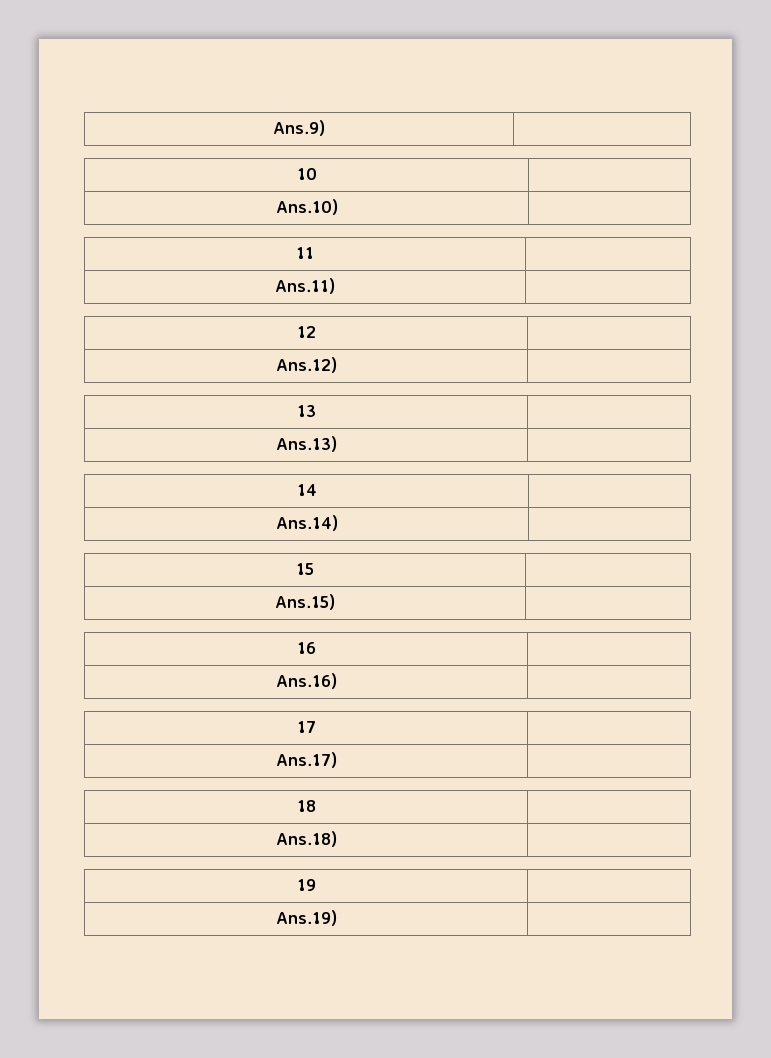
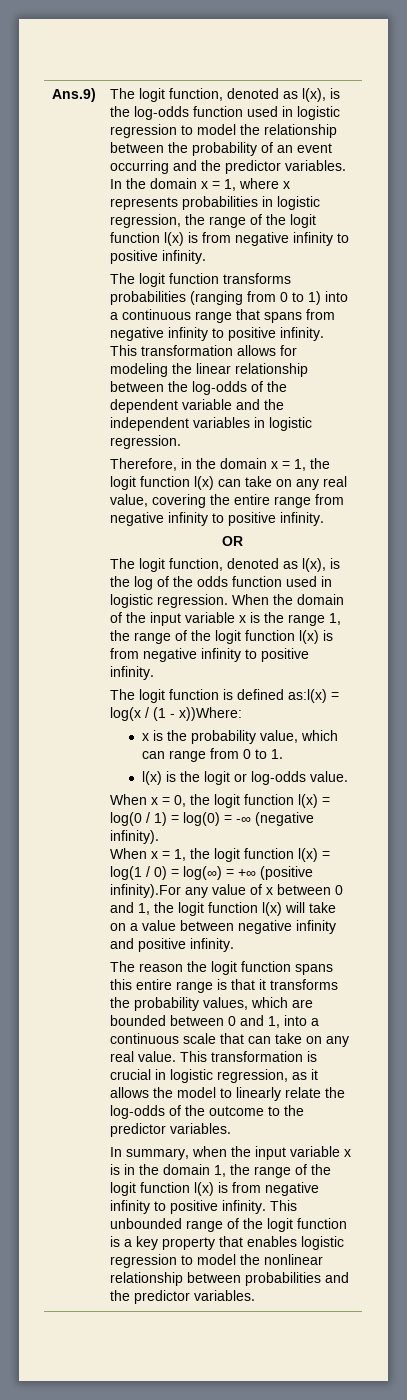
- 10 |
- Ans.10) |
- 11 |
- Ans.11) |
- 12 |
- Ans.12) |
- 13 |
- Ans.13) |
- 14 |
- Ans.14) |
- 15 |
- Ans.15) |
- 16 |
- Ans.16) |
- 17 |
- Ans.17) |
- 18 |
- Ans.18) |
- 19 |
- Ans.19) |
+ The logit function, denoted as l(x), is the log-odds function used in logistic regression to model the relationship between the probability of an event occurring and the predictor variables. In the domain x = 1, where x represents probabilities in logistic regression, the range of the logit function l(x) is from negative infinity to positive infinity.
+ The logit function transforms probabilities (ranging from 0 to 1) into a continuous range that spans from negative infinity to positive infinity. This transformation allows for modeling the linear relationship between the log-odds of the dependent variable and the independent variables in logistic regression.
+ Therefore, in the domain x = 1, the logit function l(x) can take on any real value, covering the entire range from negative infinity to positive infinity.
+ OR
+ The logit function, denoted as l(x), is the log of the odds function used in logistic regression. When the domain of the input variable x is the range 1, the range of the logit function l(x) is from negative infinity to positive infinity.
+ The logit function is defined as:l(x) = log(x / (1 - x))Where:
+ x is the probability value, which can range from 0 to 1.
+ l(x) is the logit or log-odds value.
+ When x = 0, the logit function l(x) = log(0 / 1) = log(0) = -∞ (negative infinity).
+ When x = 1, the logit function l(x) = log(1 / 0) = log(∞) = +∞ (positive infinity).For any value of x between 0 and 1, the logit function l(x) will take on a value between negative infinity and positive infinity.
+ The reason the logit function spans this entire range is that it transforms the probability values, which are bounded between 0 and 1, into a continuous scale that can take on any real value. This transformation is crucial in logistic regression, as it allows the model to linearly relate the log-odds of the outcome to the predictor variables.
+ In summary, when the input variable x is in the domain 1, the range of the logit function l(x) is from negative infinity to positive infinity. This unbounded range of the logit function is a key property that enables logistic regression to model the nonlinear relationship between probabilities and the predictor variables.

